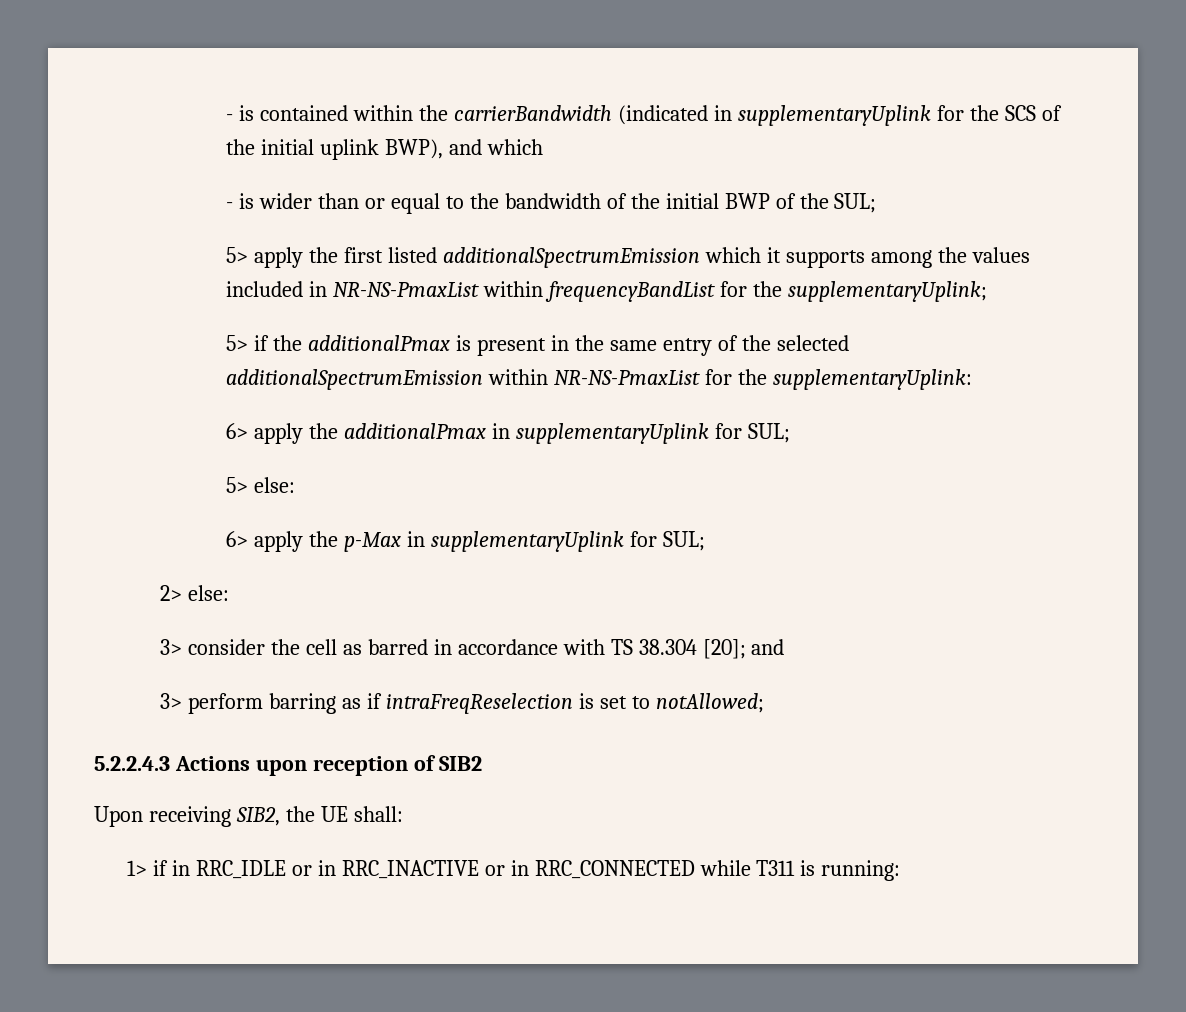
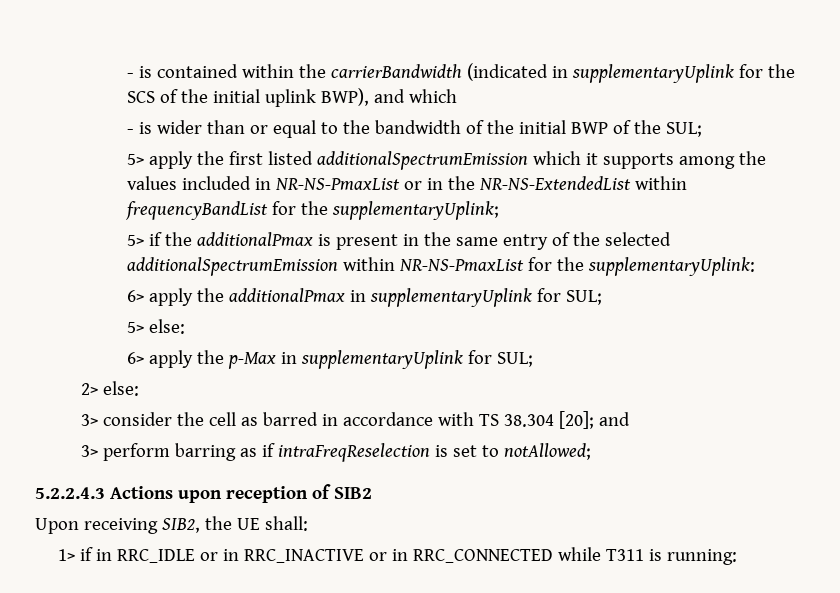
- 5> apply the first listed additionalSpectrumEmission which it supports among the values included in NR-NS-PmaxList within frequencyBandList for the supplementaryUplink;
+ 5> apply the first listed additionalSpectrumEmission which it supports among the values included in NR-NS-PmaxList or in the NR-NS-ExtendedList within frequencyBandList for the supplementaryUplink;

